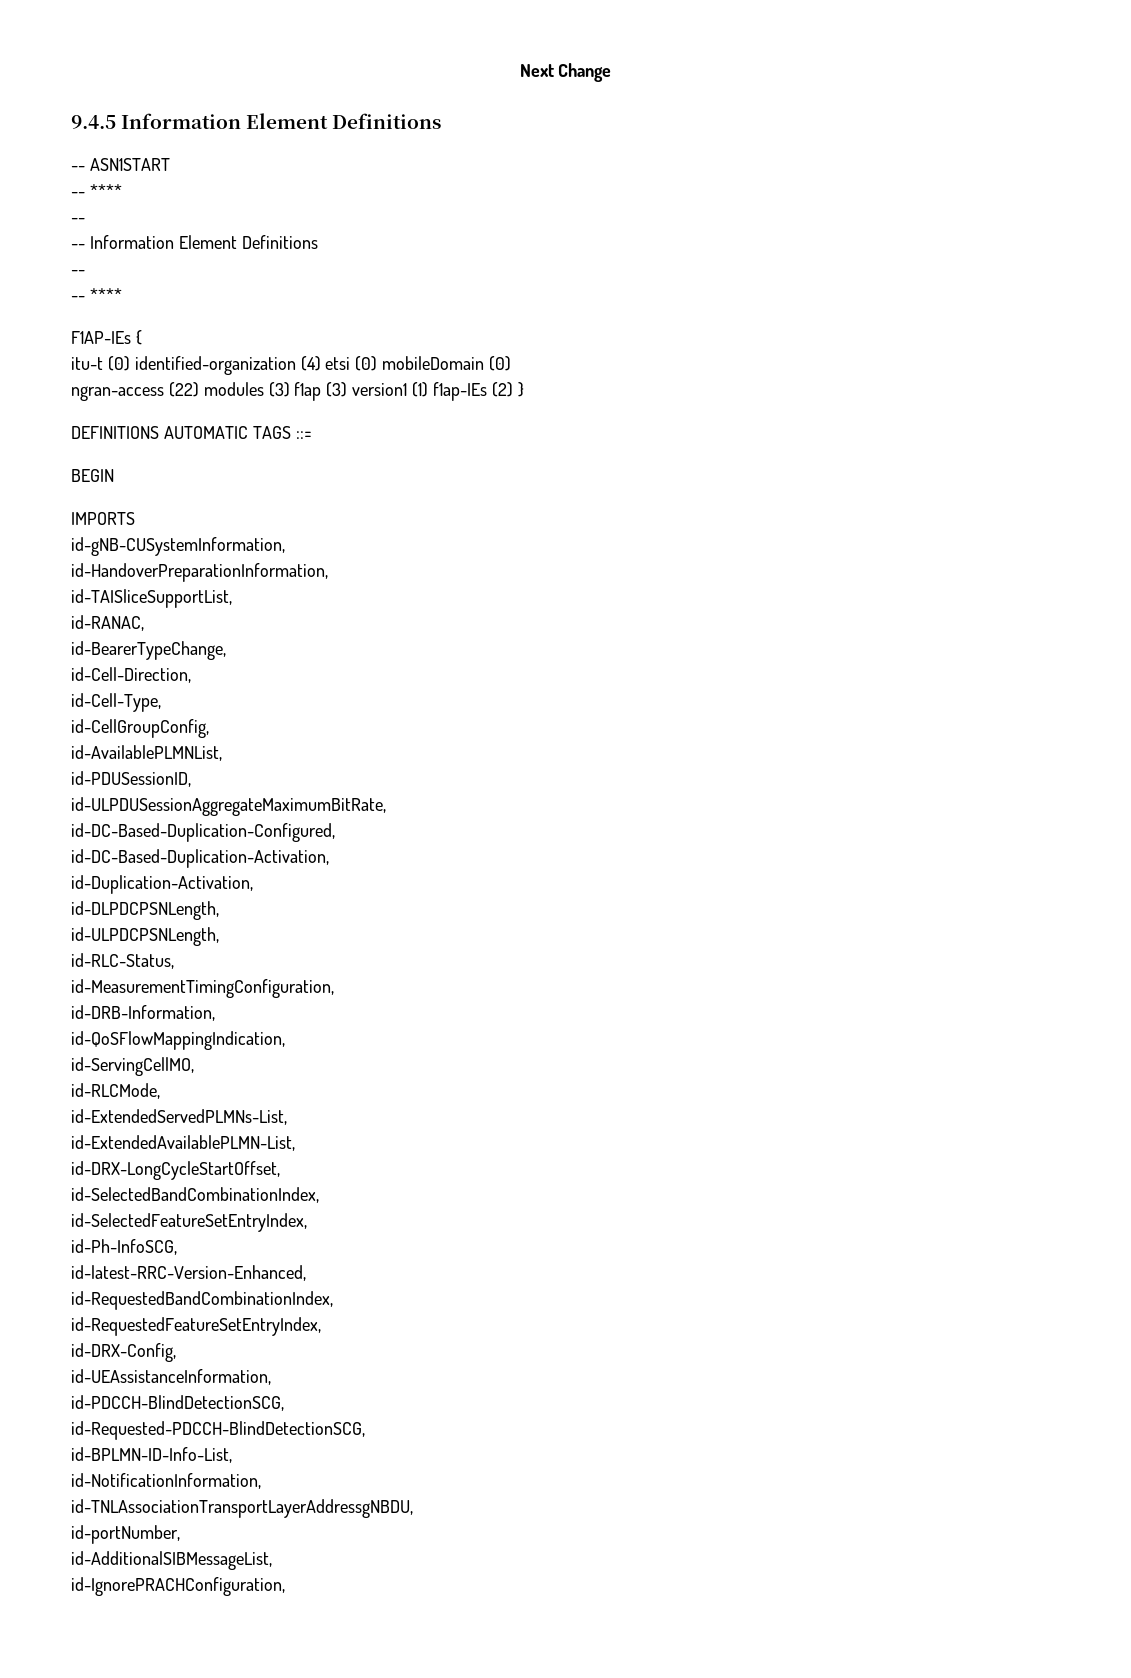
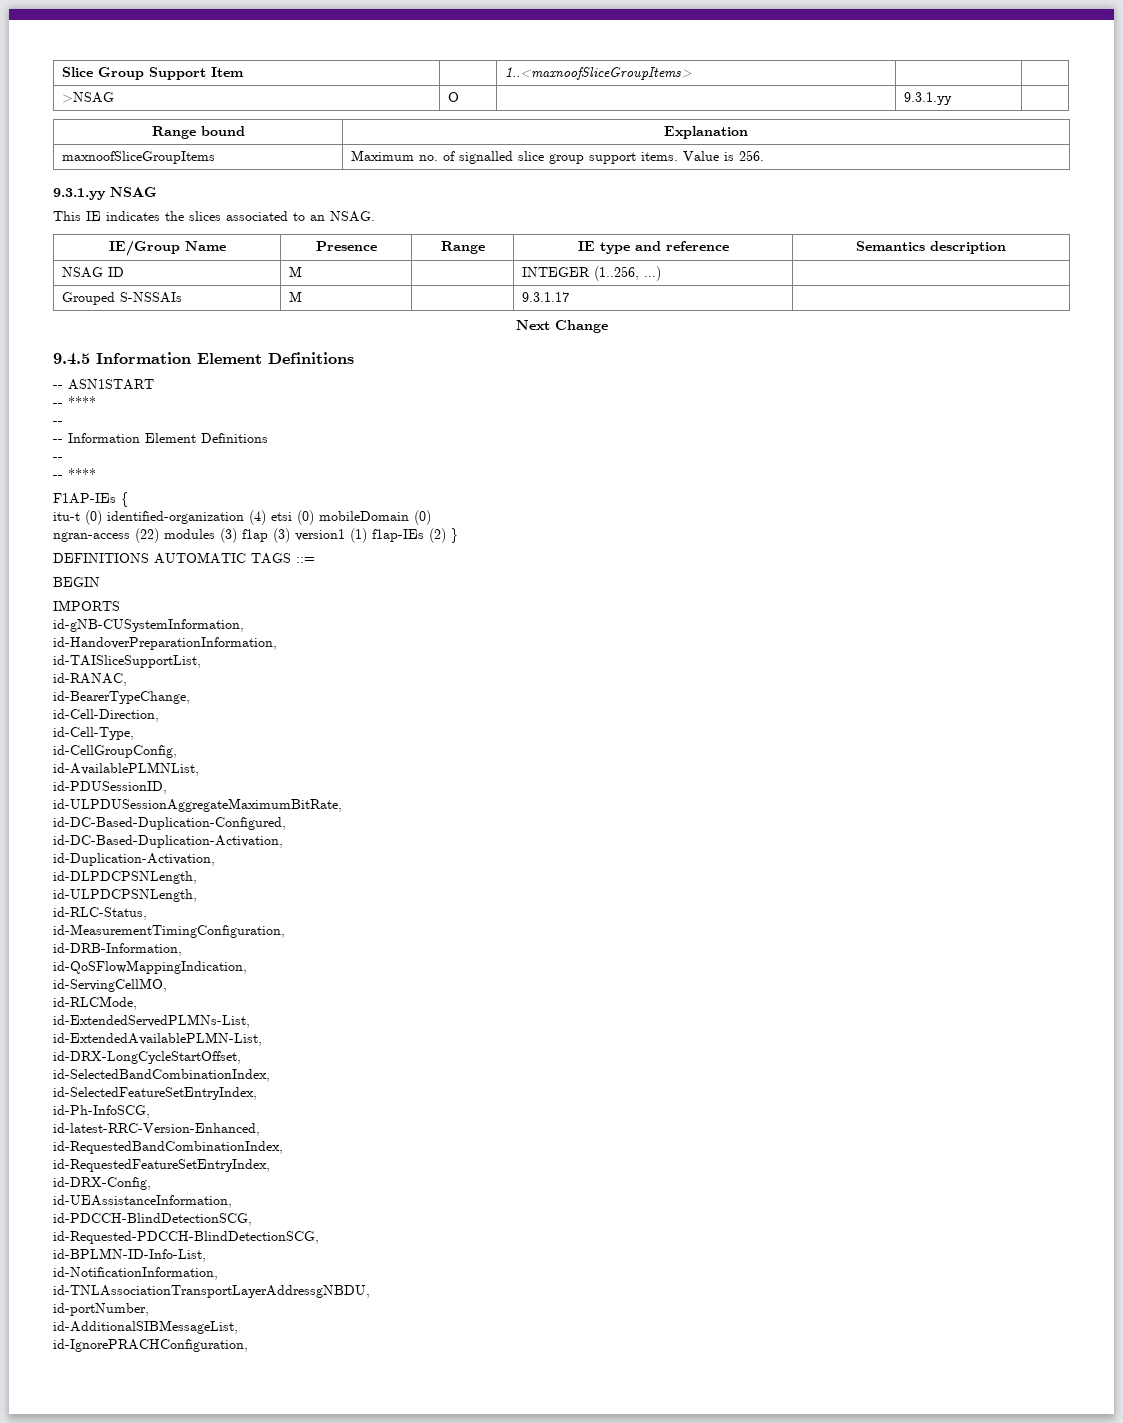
+ Slice Group Support Item | | 1..<maxnoofSliceGroupItems> | |
+ >NSAG | O | | 9.3.1.yy |
+ Range bound | Explanation
+ maxnoofSliceGroupItems | Maximum no. of signalled slice group support items. Value is 256.
+ 9.3.1.yy NSAG
+ This IE indicates the slices associated to an NSAG.
+ IE/Group Name | Presence | Range | IE type and reference | Semantics description
+ NSAG ID | M | | INTEGER (1..256, …) |
+ Grouped S-NSSAIs | M | | 9.3.1.17 |

